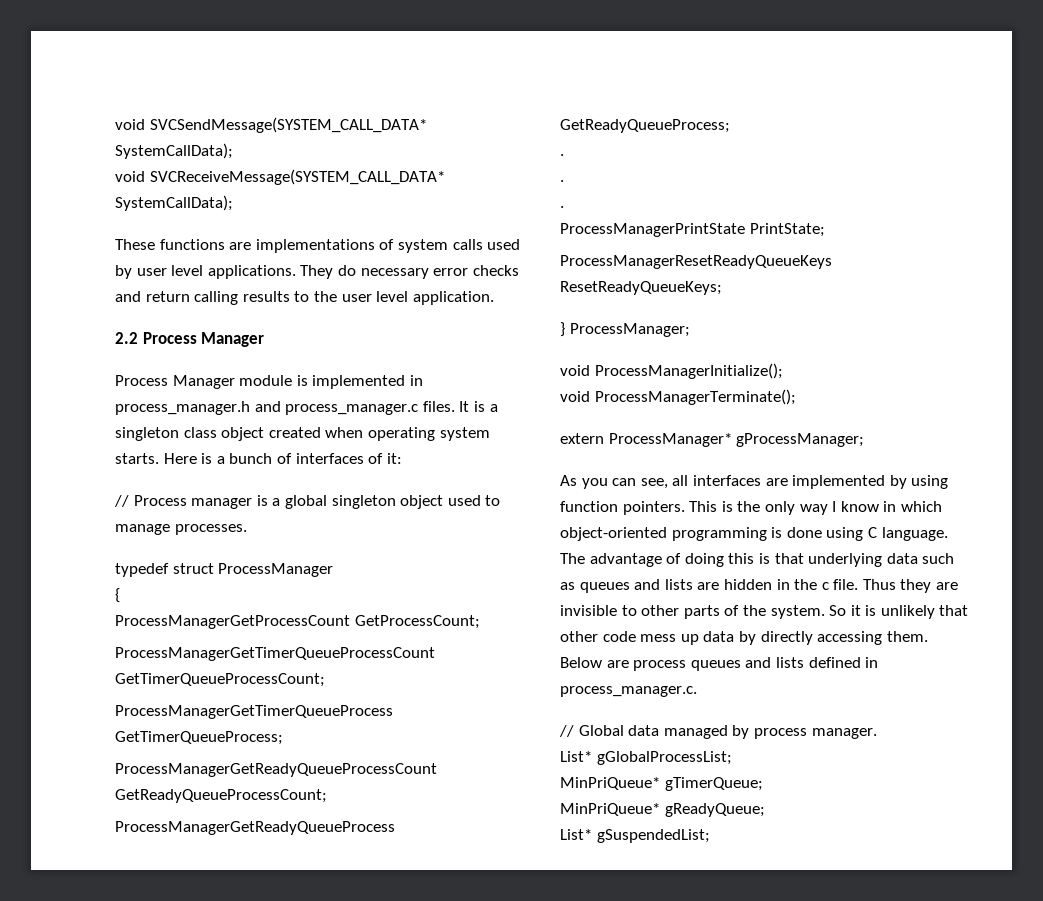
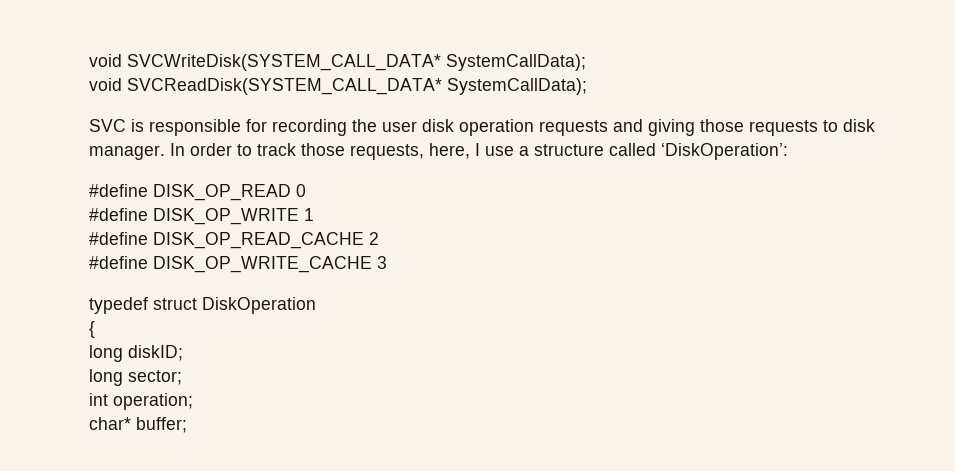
- void SVCSendMessage(SYSTEM_CALL_DATA* SystemCallData);
+ void SVCWriteDisk(SYSTEM_CALL_DATA* SystemCallData);
- void SVCReceiveMessage(SYSTEM_CALL_DATA* SystemCallData);
- These functions are implementations of system calls used by user level applications. They do necessary error checks and return calling results to the user level application.
- 2.2 Process Manager
- Process Manager module is implemented in process_manager.h and process_manager.c files. It is a singleton class object created when operating system starts. Here is a bunch of interfaces of it:
- // Process manager is a global singleton object used to manage processes.
+ void SVCReadDisk(SYSTEM_CALL_DATA* SystemCallData);
+ SVC is responsible for recording the user disk operation requests and giving those requests to disk manager. In order to track those requests, here, I use a structure called ‘DiskOperation’:
+ #define DISK_OP_READ 0
+ #define DISK_OP_WRITE 1
+ #define DISK_OP_READ_CACHE 2
+ #define DISK_OP_WRITE_CACHE 3
- typedef struct ProcessManager
+ typedef struct DiskOperation
- ProcessManagerGetProcessCount GetProcessCount;
- ProcessManagerGetTimerQueueProcessCount GetTimerQueueProcessCount;
- ProcessManagerGetTimerQueueProcess GetTimerQueueProcess;
- ProcessManagerGetReadyQueueProcessCount GetReadyQueueProcessCount;
- ProcessManagerGetReadyQueueProcess GetReadyQueueProcess;
- .
- .
- .
- ProcessManagerPrintState PrintState;
- ProcessManagerResetReadyQueueKeys ResetReadyQueueKeys;
- } ProcessManager;
- void ProcessManagerInitialize();
- void ProcessManagerTerminate();
- extern ProcessManager* gProcessManager;
- As you can see, all interfaces are implemented by using function pointers. This is the only way I know in which object-oriented programming is done using C language. The advantage of doing this is that underlying data such as queues and lists are hidden in the c file. Thus they are invisible to other parts of the system. So it is unlikely that other code mess up data by directly accessing them. Below are process queues and lists defined in process_manager.c.
- // Global data managed by process manager.
- List* gGlobalProcessList;
- MinPriQueue* gTimerQueue;
- MinPriQueue* gReadyQueue;
- List* gSuspendedList;
+ long diskID;
+ long sector;
+ int operation;
+ char* buffer;

